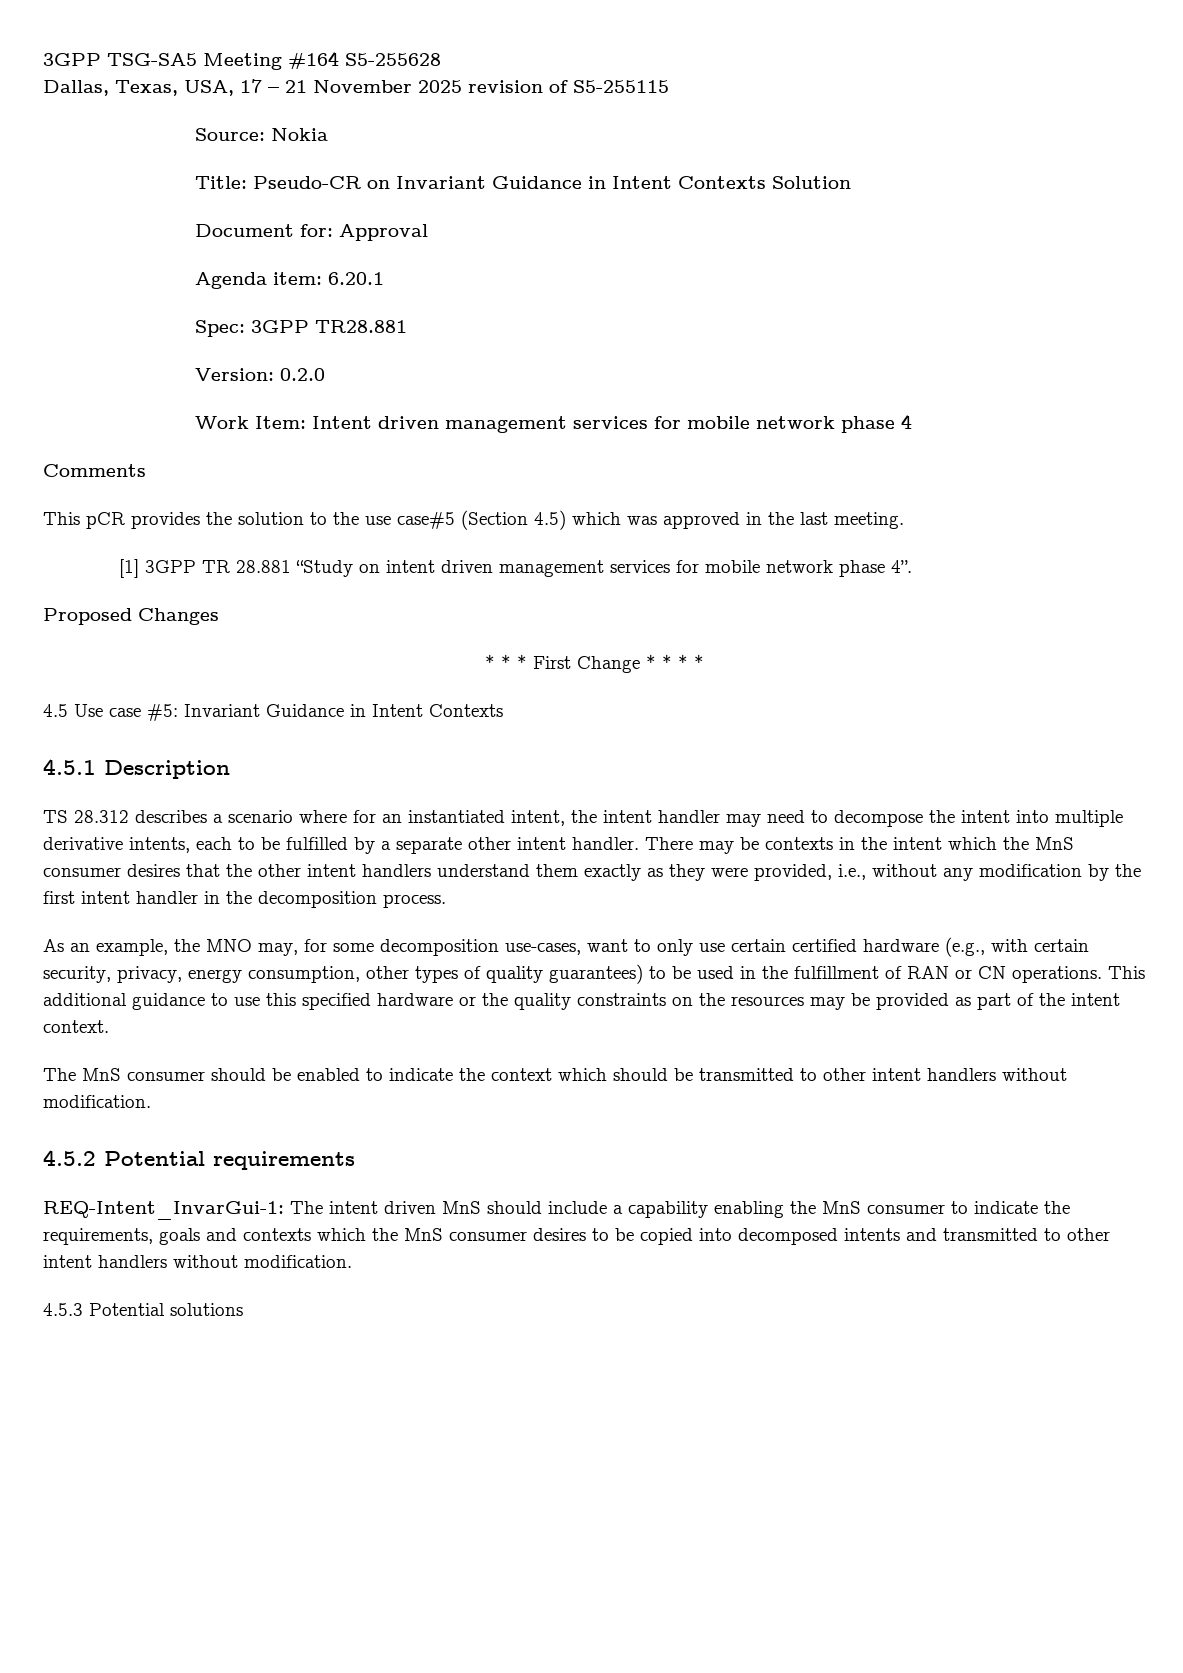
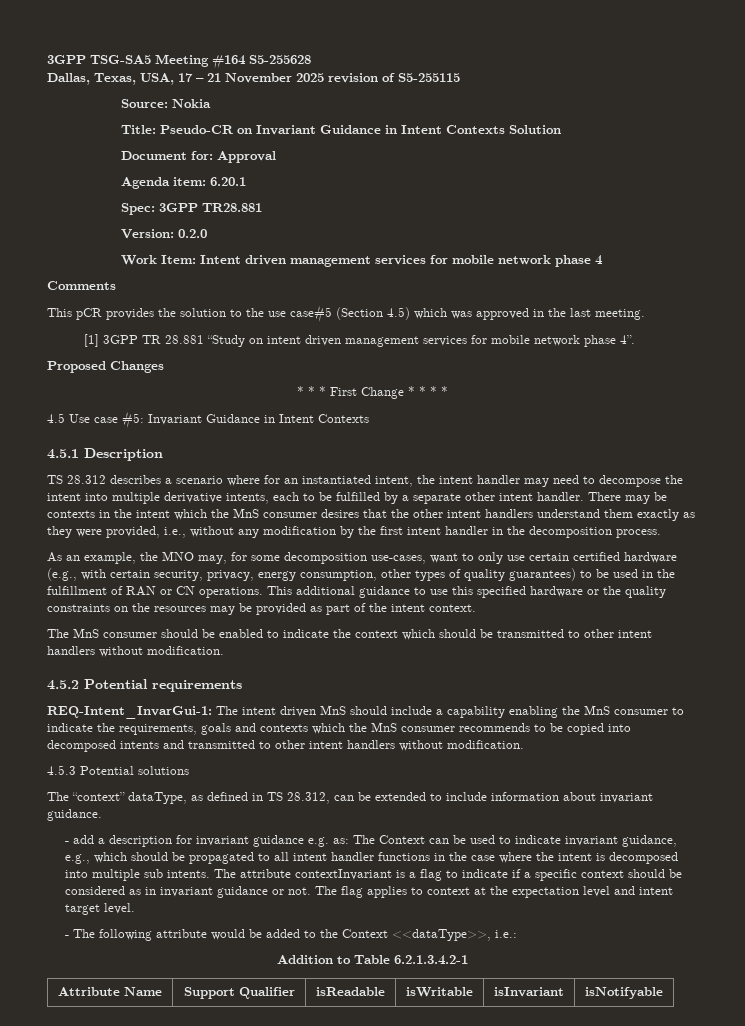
- REQ-Intent_InvarGui-1: The intent driven MnS should include a capability enabling the MnS consumer to indicate the requirements, goals and contexts which the MnS consumer desires to be copied into decomposed intents and transmitted to other intent handlers without modification.
+ REQ-Intent_InvarGui-1: The intent driven MnS should include a capability enabling the MnS consumer to indicate the requirements, goals and contexts which the MnS consumer recommends to be copied into decomposed intents and transmitted to other intent handlers without modification.
+ The “context” dataType, as defined in TS 28.312, can be extended to include information about invariant guidance.
+ - add a description for invariant guidance e.g. as: The Context can be used to indicate invariant guidance, e.g., which should be propagated to all intent handler functions in the case where the intent is decomposed into multiple sub intents. The attribute contextInvariant is a flag to indicate if a specific context should be considered as in invariant guidance or not. The flag applies to context at the expectation level and intent target level.
+ - The following attribute would be added to the Context <<dataType>>, i.e.:
+ Addition to Table 6.2.1.3.4.2-1
+ Attribute Name | Support Qualifier | isReadable | isWritable | isInvariant | isNotifyable

